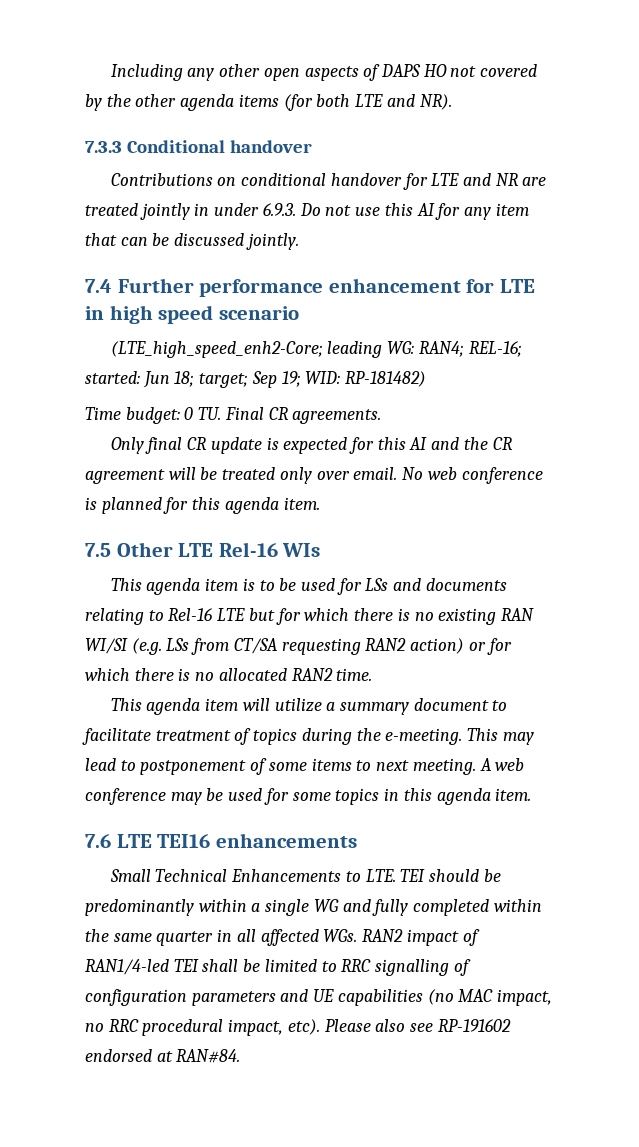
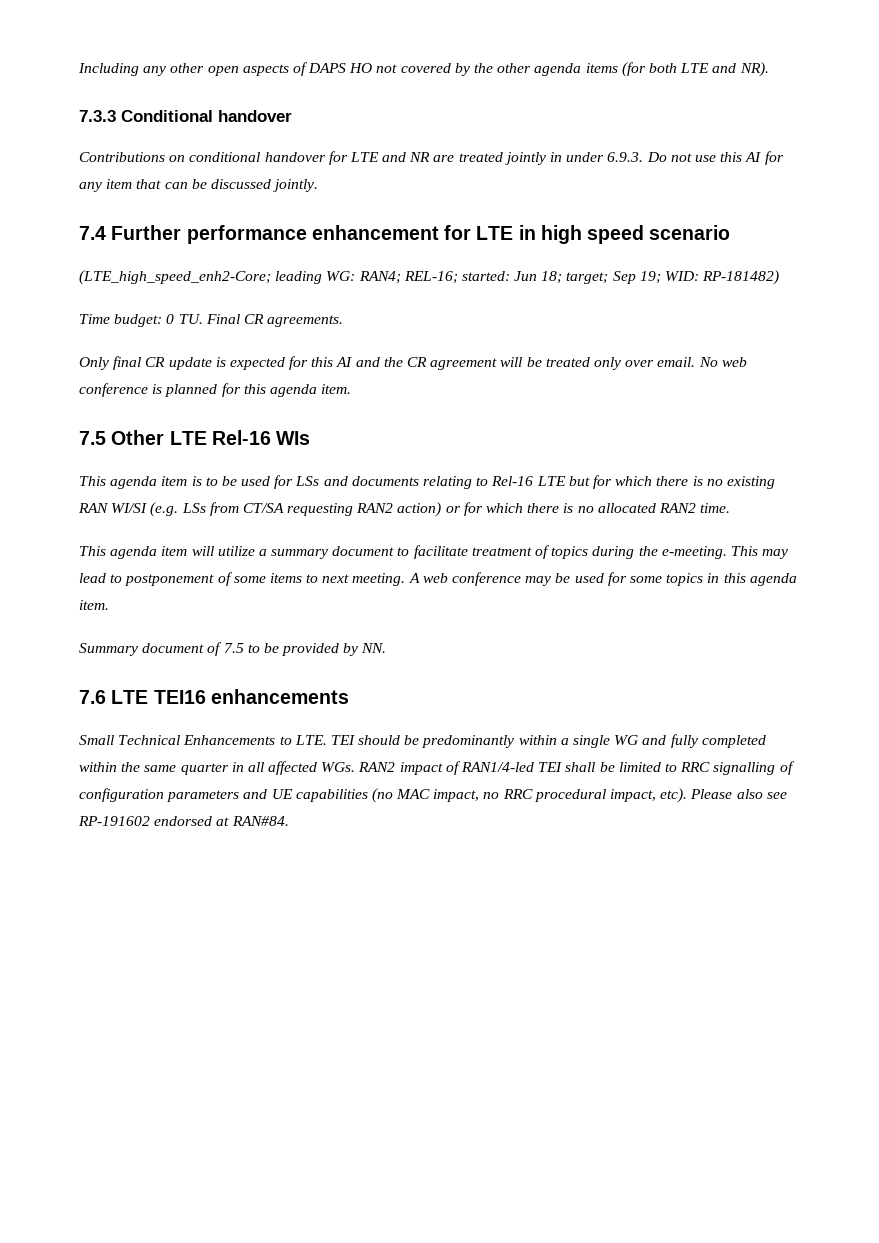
+ Summary document of 7.5 to be provided by NN.

